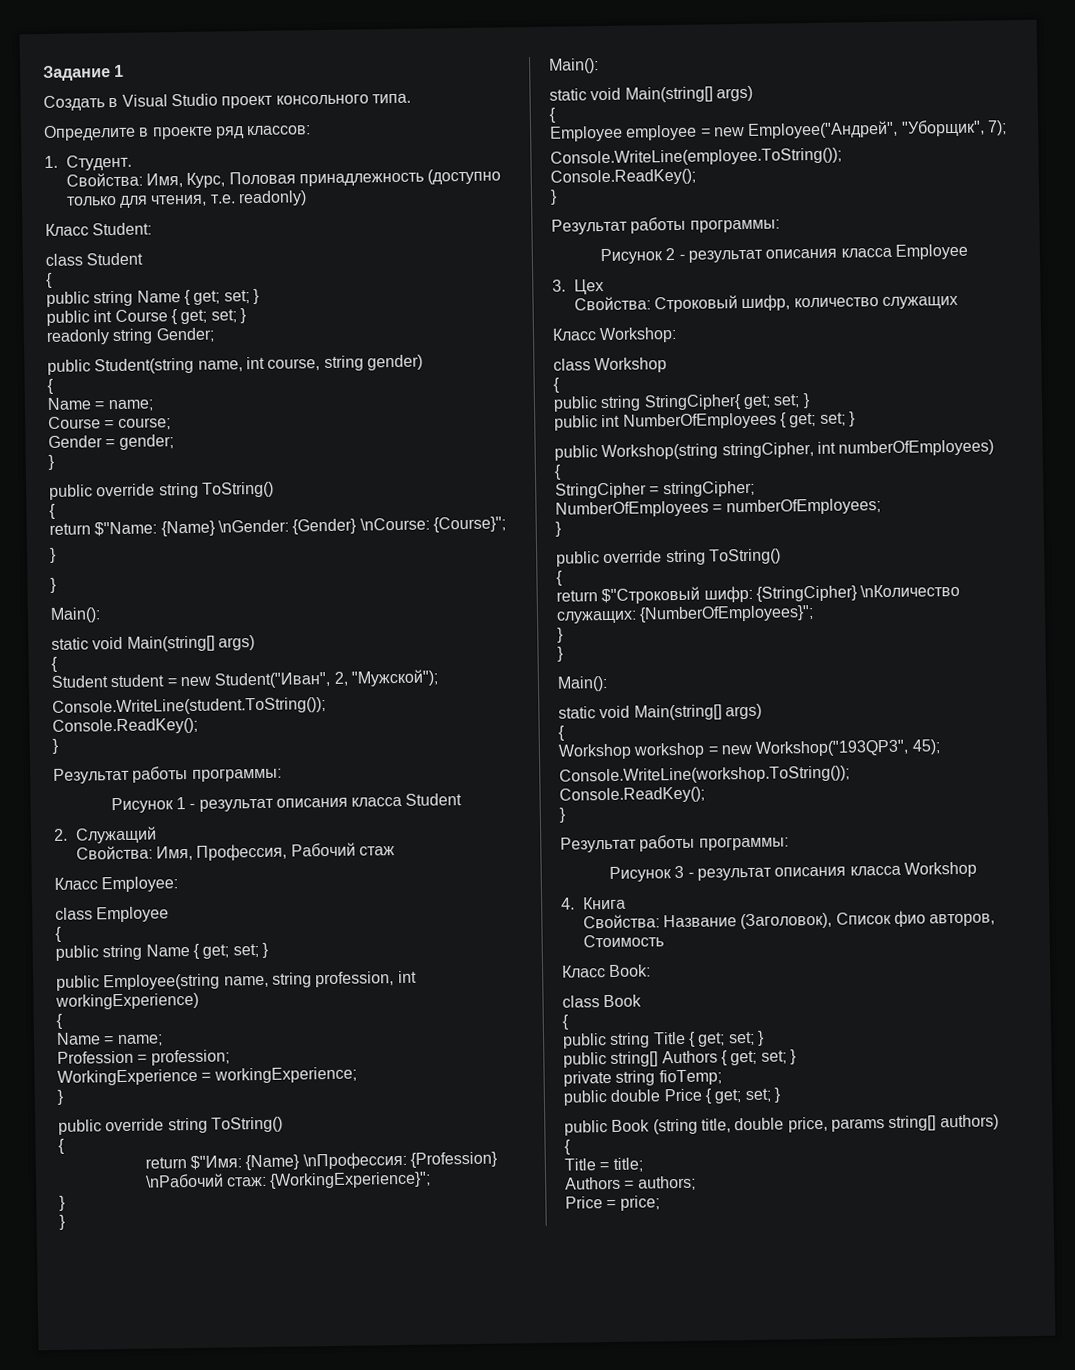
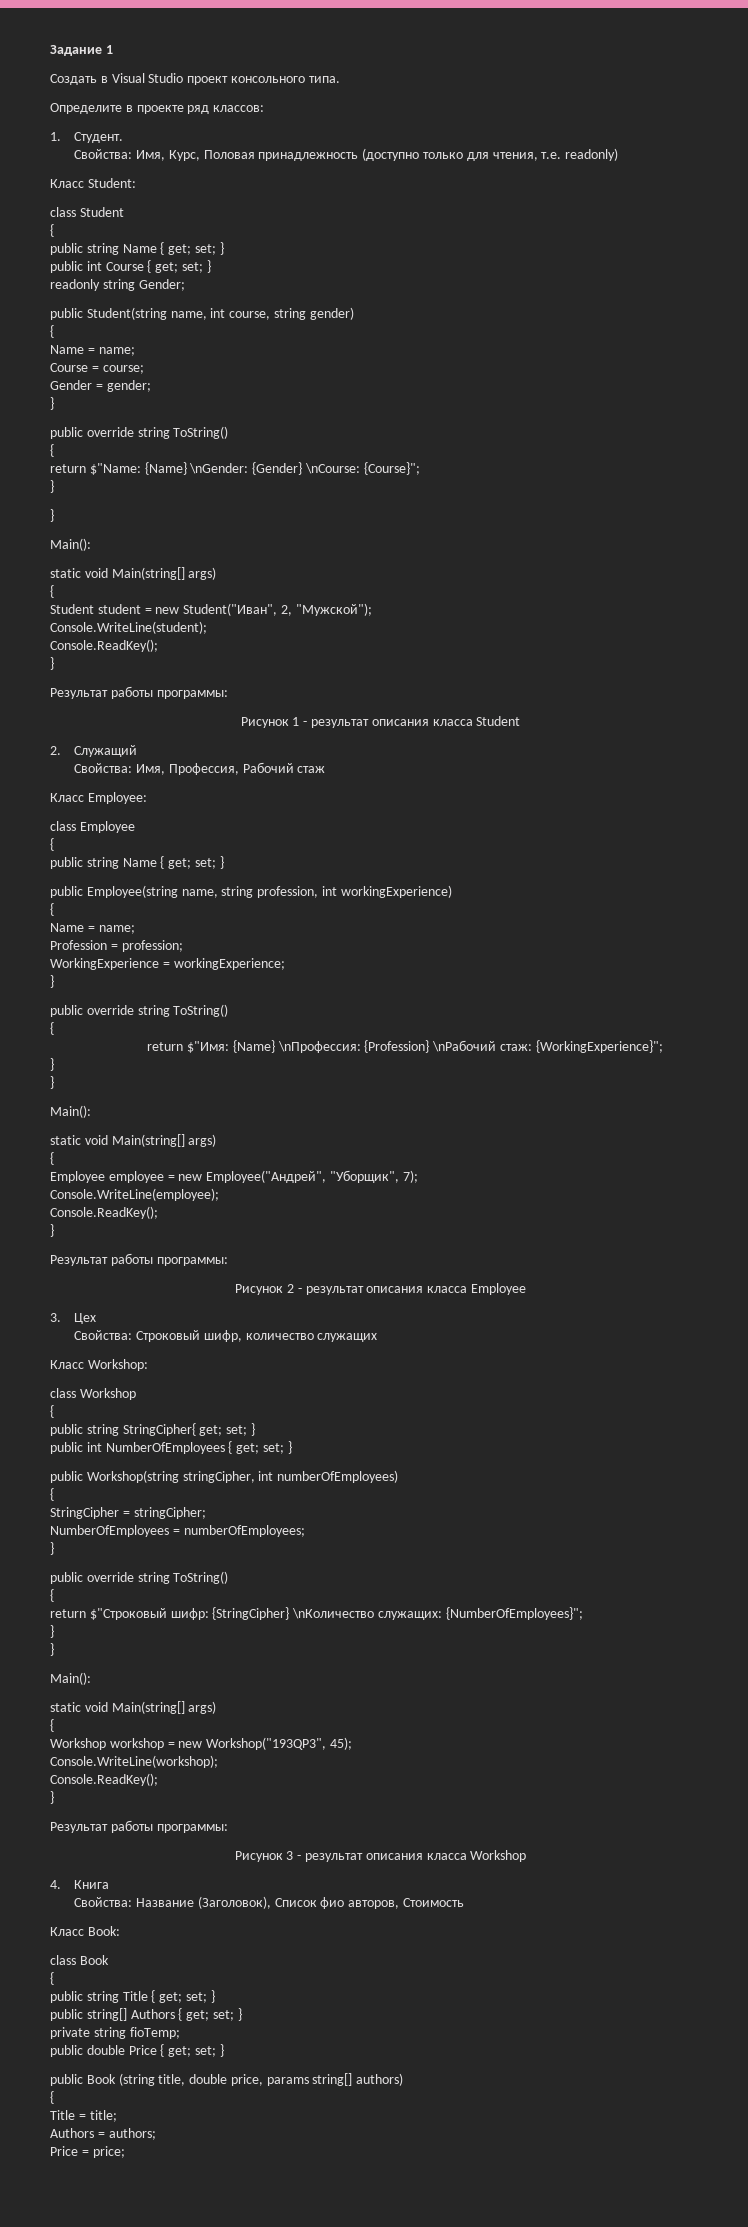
- Console.WriteLine(student.ToString());
+ Console.WriteLine(student);
- Console.WriteLine(employee.ToString());
+ Console.WriteLine(employee);
- Console.WriteLine(workshop.ToString());
+ Console.WriteLine(workshop);

